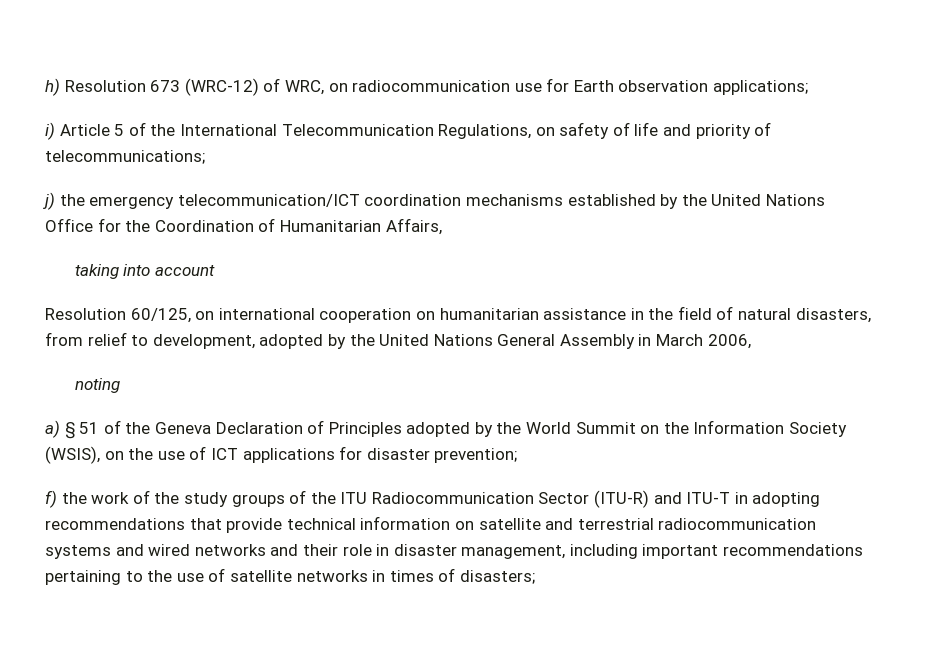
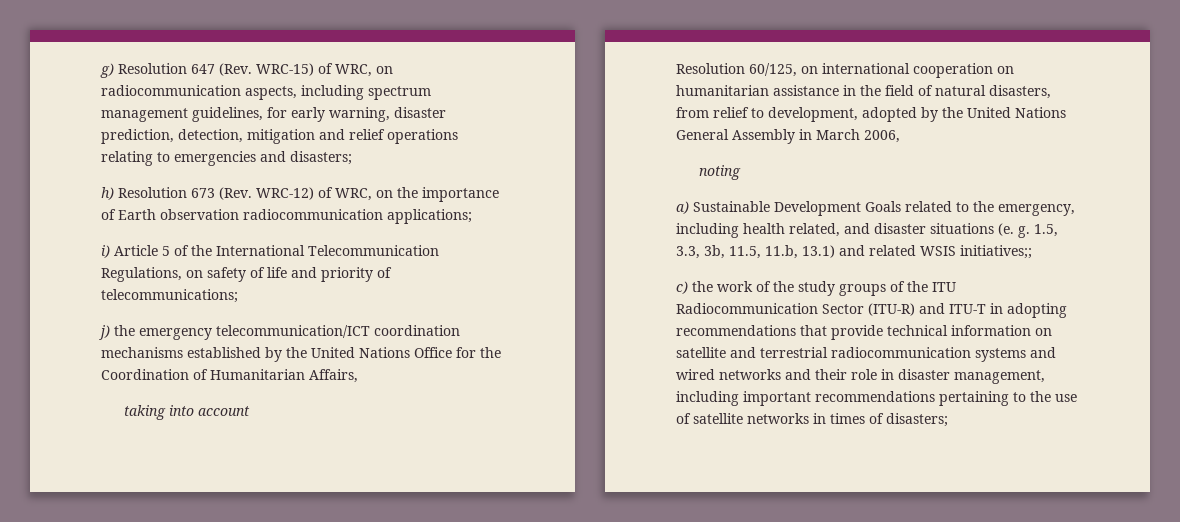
- h) Resolution 673 (WRC-12) of WRC, on radiocommunication use for Earth observation applications;
+ g) Resolution 647 (Rev. WRC-15) of WRC, on radiocommunication aspects, including spectrum management guidelines, for early warning, disaster prediction, detection, mitigation and relief operations relating to emergencies and disasters;
+ h) Resolution 673 (Rev. WRC-12) of WRC, on the importance of Earth observation radiocommunication applications;
- a) § 51 of the Geneva Declaration of Principles adopted by the World Summit on the Information Society (WSIS), on the use of ICT applications for disaster prevention;
- f) the work of the study groups of the ITU Radiocommunication Sector (ITU-R) and ITU-T in adopting recommendations that provide technical information on satellite and terrestrial radiocommunication systems and wired networks and their role in disaster management, including important recommendations pertaining to the use of satellite networks in times of disasters;
+ a) Sustainable Development Goals related to the emergency, including health related, and disaster situations (e. g. 1.5, 3.3, 3b, 11.5, 11.b, 13.1) and related WSIS initiatives;;
+ c) the work of the study groups of the ITU Radiocommunication Sector (ITU-R) and ITU-T in adopting recommendations that provide technical information on satellite and terrestrial radiocommunication systems and wired networks and their role in disaster management, including important recommendations pertaining to the use of satellite networks in times of disasters;

